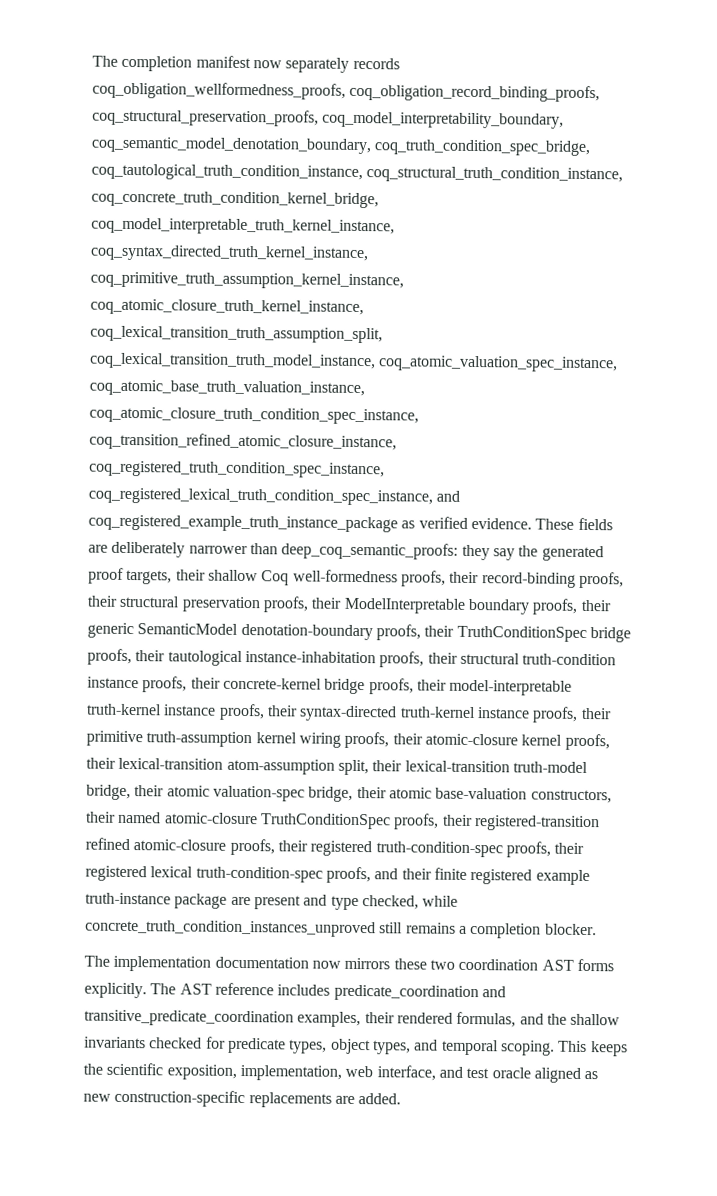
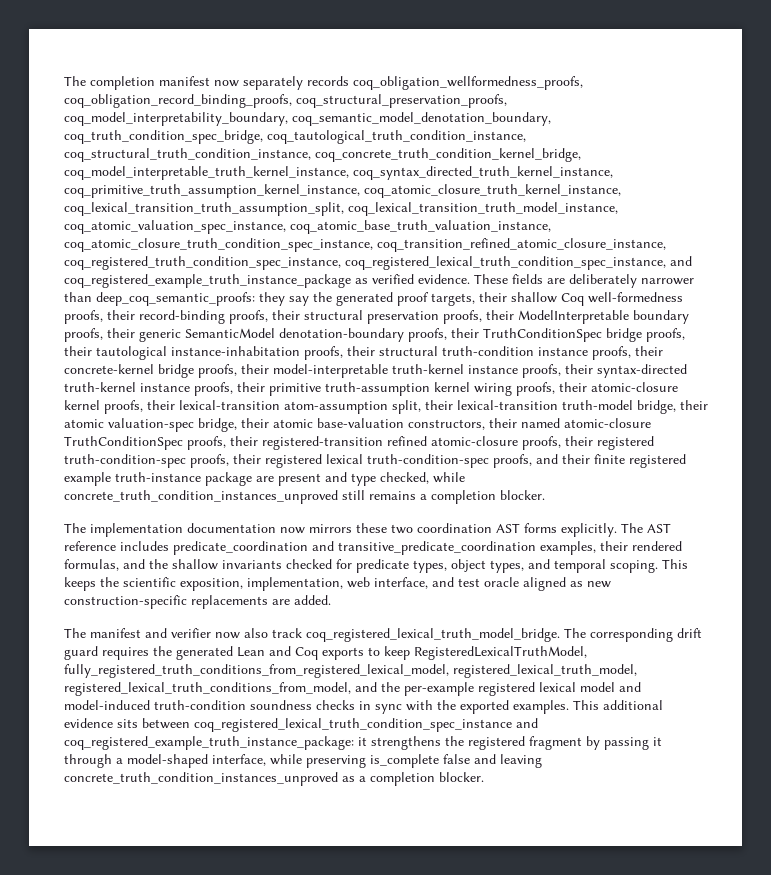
+ The manifest and verifier now also track coq_registered_lexical_truth_model_bridge. The corresponding drift guard requires the generated Lean and Coq exports to keep RegisteredLexicalTruthModel, fully_registered_truth_conditions_from_registered_lexical_model, registered_lexical_truth_model, registered_lexical_truth_conditions_from_model, and the per-example registered lexical model and model-induced truth-condition soundness checks in sync with the exported examples. This additional evidence sits between coq_registered_lexical_truth_condition_spec_instance and coq_registered_example_truth_instance_package: it strengthens the registered fragment by passing it through a model-shaped interface, while preserving is_complete false and leaving concrete_truth_condition_instances_unproved as a completion blocker.

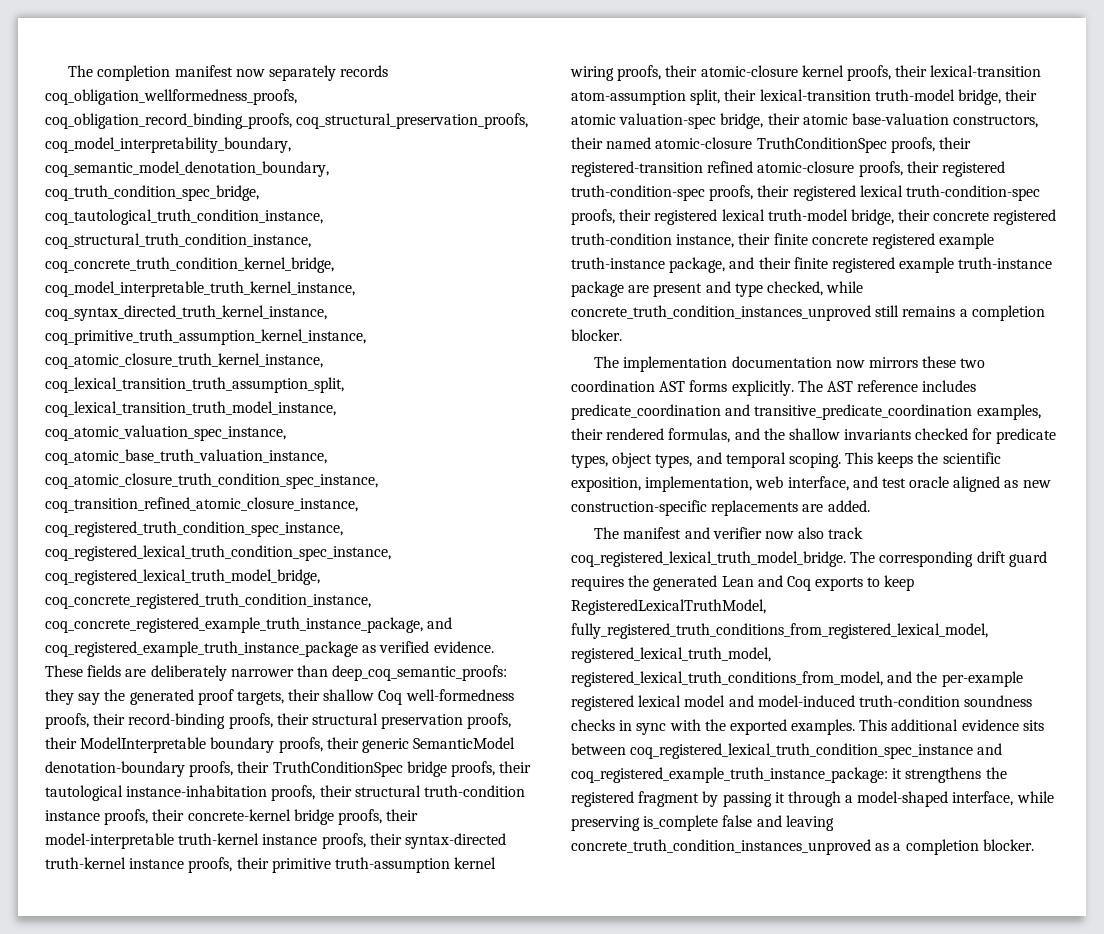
- The completion manifest now separately records coq_obligation_wellformedness_proofs, coq_obligation_record_binding_proofs, coq_structural_preservation_proofs, coq_model_interpretability_boundary, coq_semantic_model_denotation_boundary, coq_truth_condition_spec_bridge, coq_tautological_truth_condition_instance, coq_structural_truth_condition_instance, coq_concrete_truth_condition_kernel_bridge, coq_model_interpretable_truth_kernel_instance, coq_syntax_directed_truth_kernel_instance, coq_primitive_truth_assumption_kernel_instance, coq_atomic_closure_truth_kernel_instance, coq_lexical_transition_truth_assumption_split, coq_lexical_transition_truth_model_instance, coq_atomic_valuation_spec_instance, coq_atomic_base_truth_valuation_instance, coq_atomic_closure_truth_condition_spec_instance, coq_transition_refined_atomic_closure_instance, coq_registered_truth_condition_spec_instance, coq_registered_lexical_truth_condition_spec_instance, and coq_registered_example_truth_instance_package as verified evidence.
+ The completion manifest now separately records coq_obligation_wellformedness_proofs, coq_obligation_record_binding_proofs, coq_structural_preservation_proofs, coq_model_interpretability_boundary, coq_semantic_model_denotation_boundary, coq_truth_condition_spec_bridge, coq_tautological_truth_condition_instance, coq_structural_truth_condition_instance, coq_concrete_truth_condition_kernel_bridge, coq_model_interpretable_truth_kernel_instance, coq_syntax_directed_truth_kernel_instance, coq_primitive_truth_assumption_kernel_instance, coq_atomic_closure_truth_kernel_instance, coq_lexical_transition_truth_assumption_split, coq_lexical_transition_truth_model_instance, coq_atomic_valuation_spec_instance, coq_atomic_base_truth_valuation_instance, coq_atomic_closure_truth_condition_spec_instance, coq_transition_refined_atomic_closure_instance, coq_registered_truth_condition_spec_instance, coq_registered_lexical_truth_condition_spec_instance, coq_registered_lexical_truth_model_bridge, coq_concrete_registered_truth_condition_instance, coq_concrete_registered_example_truth_instance_package, and coq_registered_example_truth_instance_package as verified evidence.
- they say the generated proof targets, their shallow Coq well-formedness proofs, their record-binding proofs, their structural preservation proofs, their ModelInterpretable boundary proofs, their generic SemanticModel denotation-boundary proofs, their TruthConditionSpec bridge proofs, their tautological instance-inhabitation proofs, their structural truth-condition instance proofs, their concrete-kernel bridge proofs, their model-interpretable truth-kernel instance proofs, their syntax-directed truth-kernel instance proofs, their primitive truth-assumption kernel wiring proofs, their atomic-closure kernel proofs, their lexical-transition atom-assumption split, their lexical-transition truth-model bridge, their atomic valuation-spec bridge, their atomic base-valuation constructors, their named atomic-closure TruthConditionSpec proofs, their registered-transition refined atomic-closure proofs, their registered truth-condition-spec proofs, their registered lexical truth-condition-spec proofs, and their finite registered example truth-instance package are present and type checked, while concrete_truth_condition_instances_unproved still remains a completion blocker.
+ they say the generated proof targets, their shallow Coq well-formedness proofs, their record-binding proofs, their structural preservation proofs, their ModelInterpretable boundary proofs, their generic SemanticModel denotation-boundary proofs, their TruthConditionSpec bridge proofs, their tautological instance-inhabitation proofs, their structural truth-condition instance proofs, their concrete-kernel bridge proofs, their model-interpretable truth-kernel instance proofs, their syntax-directed truth-kernel instance proofs, their primitive truth-assumption kernel wiring proofs, their atomic-closure kernel proofs, their lexical-transition atom-assumption split, their lexical-transition truth-model bridge, their atomic valuation-spec bridge, their atomic base-valuation constructors, their named atomic-closure TruthConditionSpec proofs, their registered-transition refined atomic-closure proofs, their registered truth-condition-spec proofs, their registered lexical truth-condition-spec proofs, their registered lexical truth-model bridge, their concrete registered truth-condition instance, their finite concrete registered example truth-instance package, and their finite registered example truth-instance package are present and type checked, while concrete_truth_condition_instances_unproved still remains a completion blocker.

